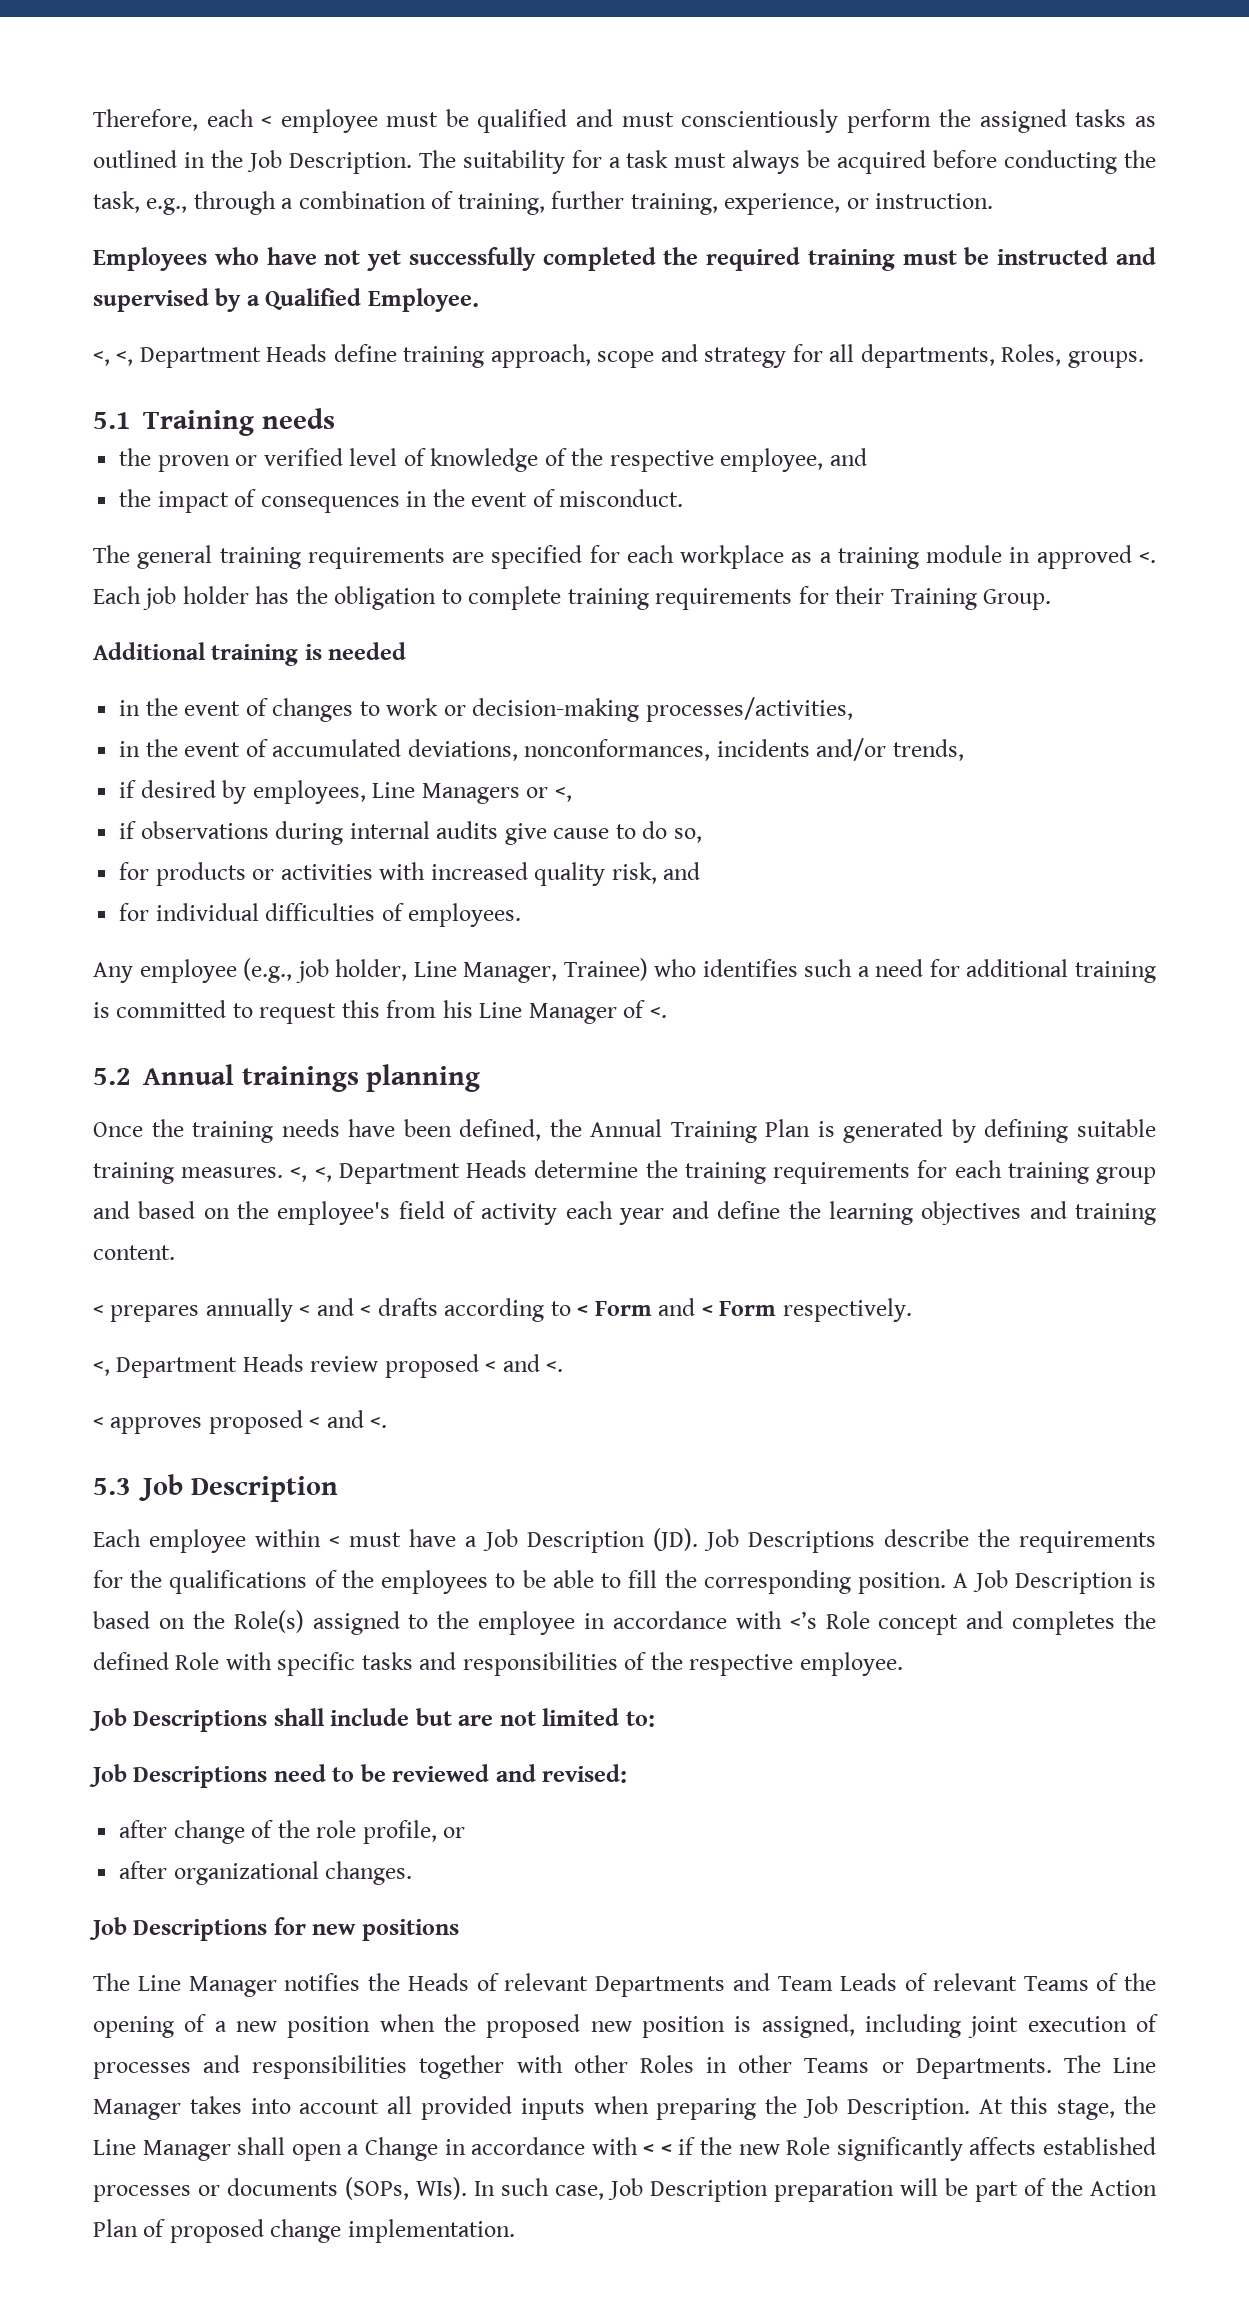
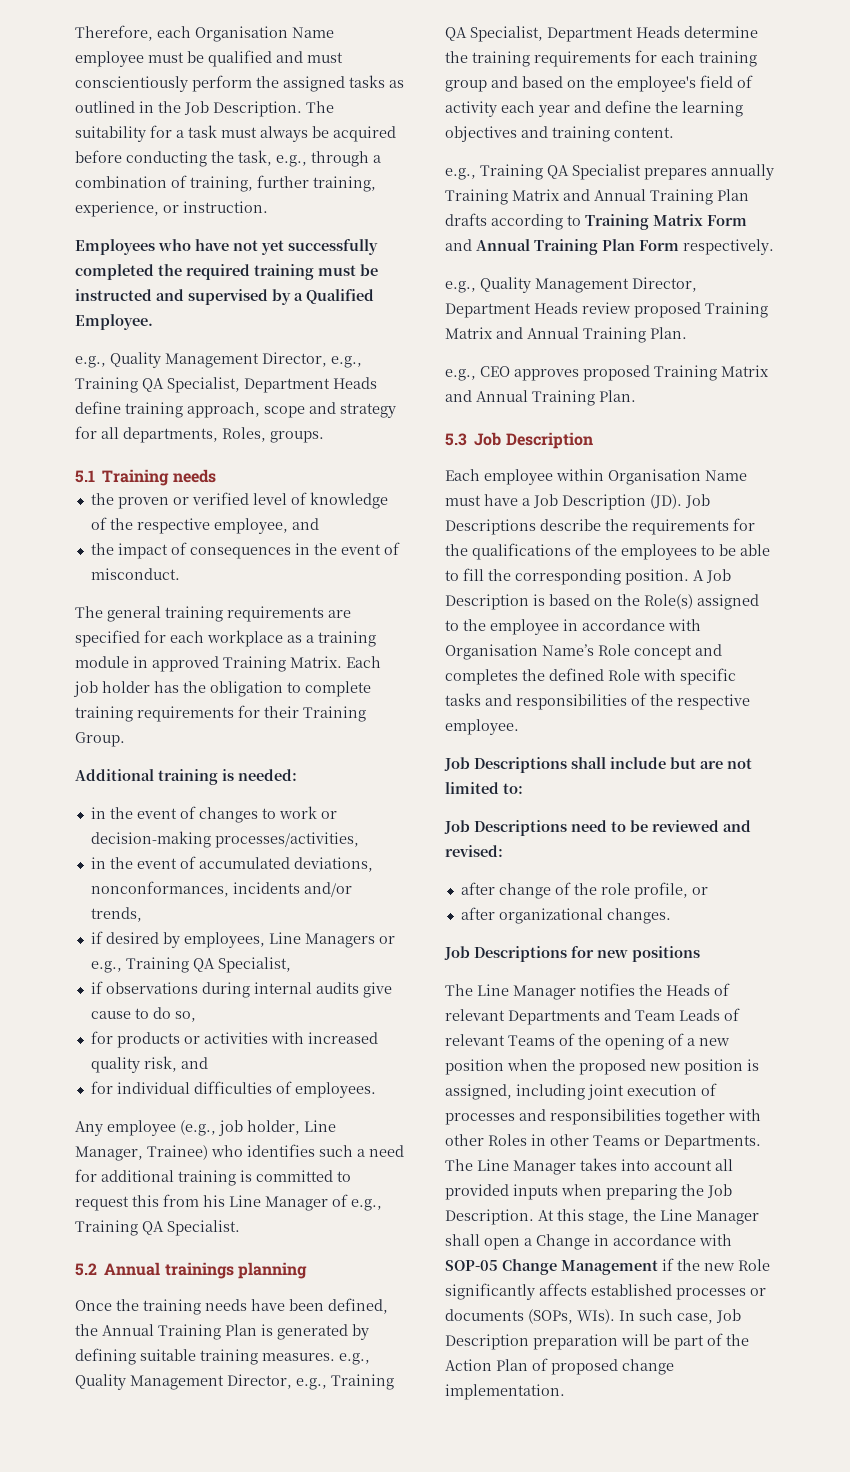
- Therefore, each < employee must be qualified and must conscientiously perform the assigned tasks as outlined in the Job Description.
+ Therefore, each Organisation Name employee must be qualified and must conscientiously perform the assigned tasks as outlined in the Job Description.
- <, <, Department Heads define training approach, scope and strategy for all departments, Roles, groups.
+ e.g., Quality Management Director, e.g., Training QA Specialist, Department Heads define training approach, scope and strategy for all departments, Roles, groups.
- The general training requirements are specified for each workplace as a training module in approved <.
+ The general training requirements are specified for each workplace as a training module in approved Training Matrix.
- Additional training is needed
+ Additional training is needed:
- if desired by employees, Line Managers or <,
+ if desired by employees, Line Managers or e.g., Training QA Specialist,
- Any employee (e.g., job holder, Line Manager, Trainee) who identifies such a need for additional training is committed to request this from his Line Manager of <.
+ Any employee (e.g., job holder, Line Manager, Trainee) who identifies such a need for additional training is committed to request this from his Line Manager of e.g., Training QA Specialist.
- Once the training needs have been defined, the Annual Training Plan is generated by defining suitable training measures. <, <, Department Heads determine the training requirements for each training group and based on the employee's field of activity each year and define the learning objectives and training content.
+ Once the training needs have been defined, the Annual Training Plan is generated by defining suitable training measures. e.g., Quality Management Director, e.g., Training QA Specialist, Department Heads determine the training requirements for each training group and based on the employee's field of activity each year and define the learning objectives and training content.
- < prepares annually < and < drafts according to < Form and < Form respectively.
- <, Department Heads review proposed < and <.
- < approves proposed < and <.
+ e.g., Training QA Specialist prepares annually Training Matrix and Annual Training Plan drafts according to Training Matrix Form and Annual Training Plan Form respectively.
+ e.g., Quality Management Director, Department Heads review proposed Training Matrix and Annual Training Plan.
+ e.g., CEO approves proposed Training Matrix and Annual Training Plan.
- Each employee within < must have a Job Description (JD). Job Descriptions describe the requirements for the qualifications of the employees to be able to fill the corresponding position.
+ Each employee within Organisation Name must have a Job Description (JD). Job Descriptions describe the requirements for the qualifications of the employees to be able to fill the corresponding position.
- A Job Description is based on the Role(s) assigned to the employee in accordance with <’s Role concept and completes the defined Role with specific tasks and responsibilities of the respective employee.
+ A Job Description is based on the Role(s) assigned to the employee in accordance with Organisation Name’s Role concept and completes the defined Role with specific tasks and responsibilities of the respective employee.
- At this stage, the Line Manager shall open a Change in accordance with < < if the new Role significantly affects established processes or documents (SOPs, WIs).
+ At this stage, the Line Manager shall open a Change in accordance with SOP-05 Change Management if the new Role significantly affects established processes or documents (SOPs, WIs).

